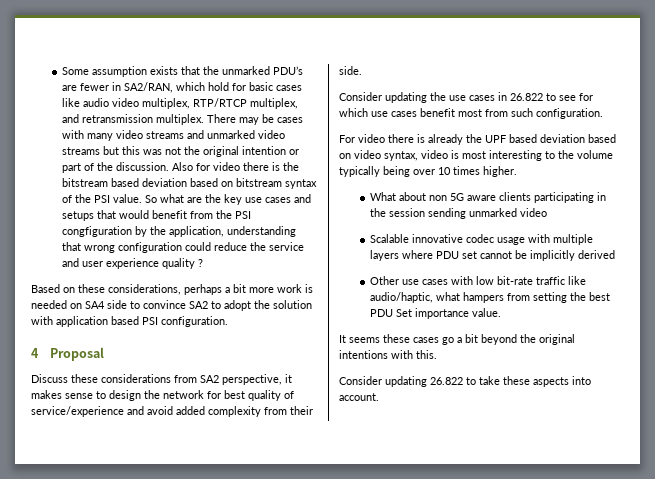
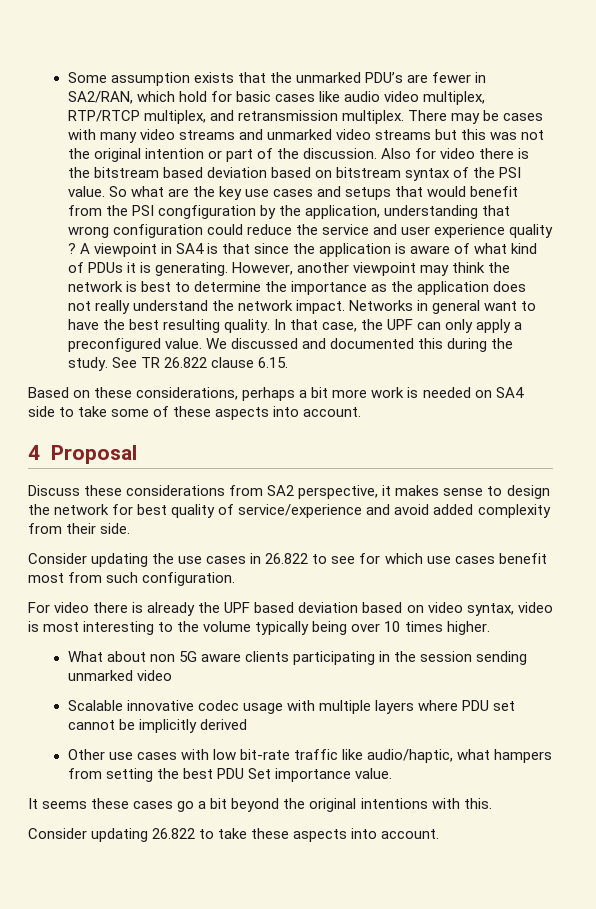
+ A viewpoint in SA4 is that since the application is aware of what kind of PDUs it is generating. However, another viewpoint may think the network is best to determine the importance as the application does not really understand the network impact. Networks in general want to have the best resulting quality. In that case, the UPF can only apply a preconfigured value. We discussed and documented this during the study. See TR 26.822 clause 6.15.
- Based on these considerations, perhaps a bit more work is needed on SA4 side to convince SA2 to adopt the solution with application based PSI configuration.
+ Based on these considerations, perhaps a bit more work is needed on SA4 side to take some of these aspects into account.

